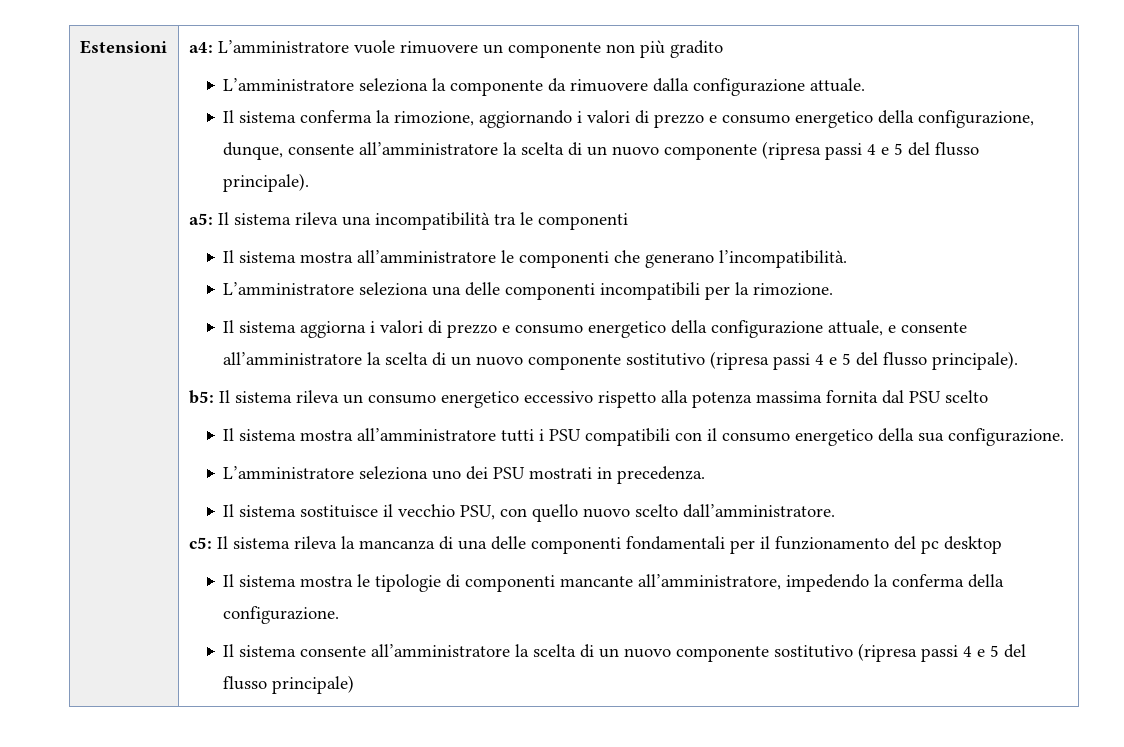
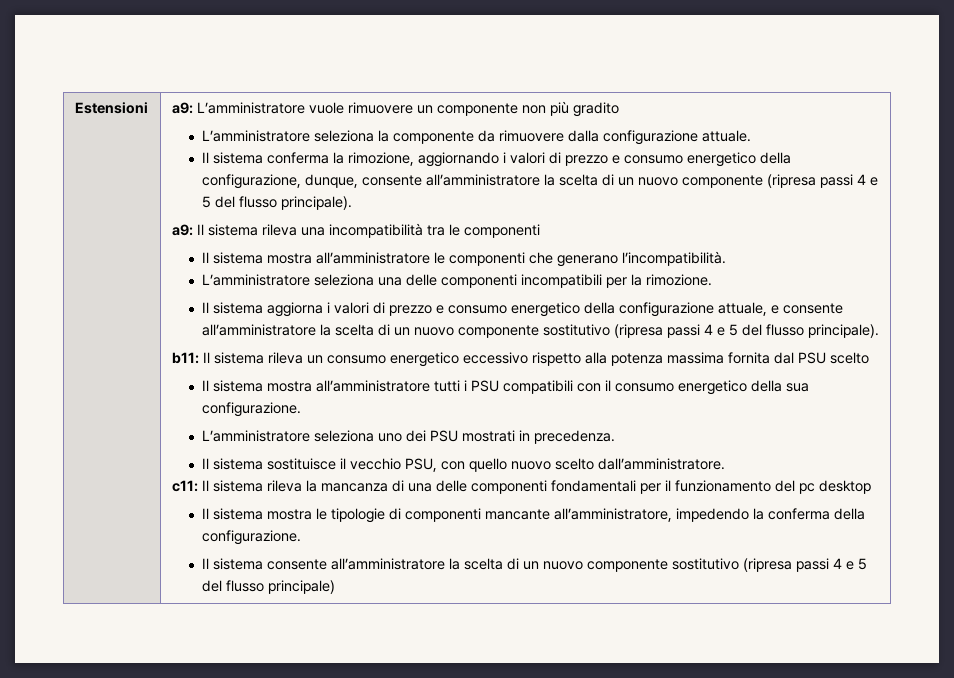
- a4: L’amministratore vuole rimuovere un componente non più gradito
+ a9: L’amministratore vuole rimuovere un componente non più gradito
- a5: Il sistema rileva una incompatibilità tra le componenti
+ a9: Il sistema rileva una incompatibilità tra le componenti
- b5: Il sistema rileva un consumo energetico eccessivo rispetto alla potenza massima fornita dal PSU scelto
+ b11: Il sistema rileva un consumo energetico eccessivo rispetto alla potenza massima fornita dal PSU scelto
- c5: Il sistema rileva la mancanza di una delle componenti fondamentali per il funzionamento del pc desktop
+ c11: Il sistema rileva la mancanza di una delle componenti fondamentali per il funzionamento del pc desktop

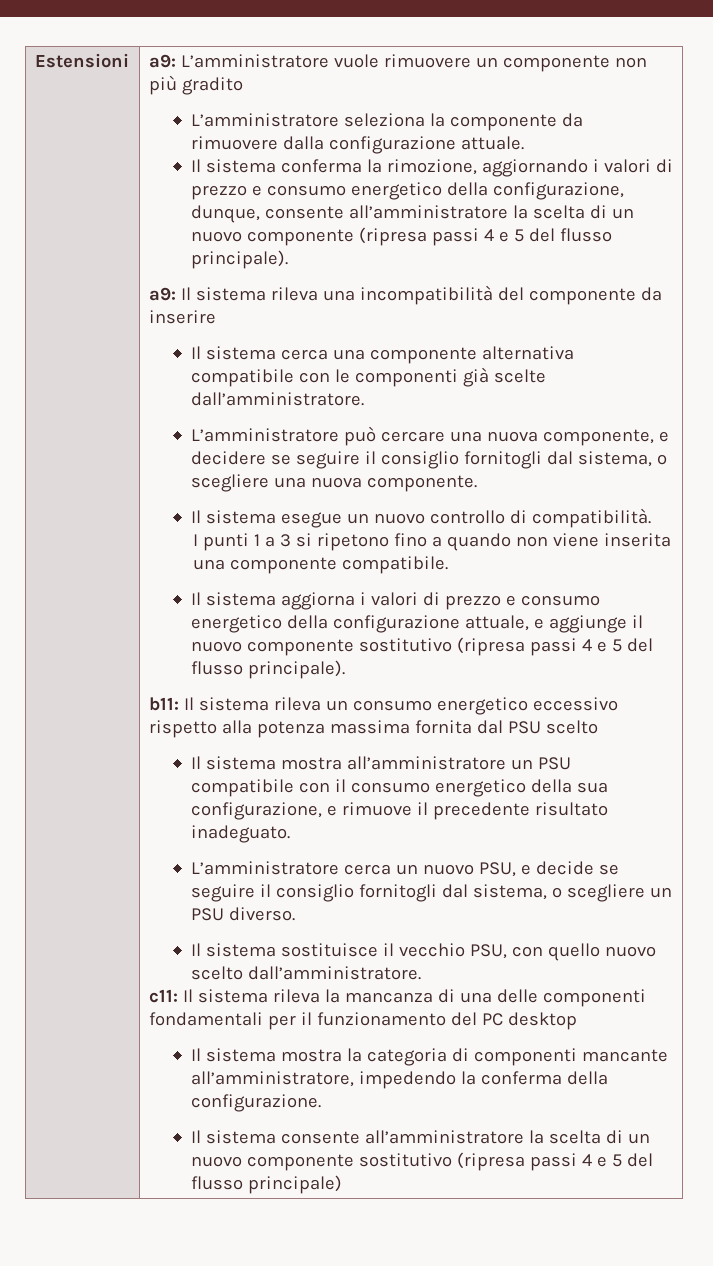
- a9: Il sistema rileva una incompatibilità tra le componenti
- Il sistema mostra all’amministratore le componenti che generano l’incompatibilità.
- L’amministratore seleziona una delle componenti incompatibili per la rimozione.
+ a9: Il sistema rileva una incompatibilità del componente da inserire
+ Il sistema cerca una componente alternativa compatibile con le componenti già scelte dall’amministratore.
+ L’amministratore può cercare una nuova componente, e decidere se seguire il consiglio fornitogli dal sistema, o scegliere una nuova componente.
+ Il sistema esegue un nuovo controllo di compatibilità.
+ I punti 1 a 3 si ripetono fino a quando non viene inserita una componente compatibile.
- Il sistema aggiorna i valori di prezzo e consumo energetico della configurazione attuale, e consente all’amministratore la scelta di un nuovo componente sostitutivo (ripresa passi 4 e 5 del flusso principale).
+ Il sistema aggiorna i valori di prezzo e consumo energetico della configurazione attuale, e aggiunge il nuovo componente sostitutivo (ripresa passi 4 e 5 del flusso principale).
- Il sistema mostra all’amministratore tutti i PSU compatibili con il consumo energetico della sua configurazione.
- L’amministratore seleziona uno dei PSU mostrati in precedenza.
+ Il sistema mostra all’amministratore un PSU compatibile con il consumo energetico della sua configurazione, e rimuove il precedente risultato inadeguato.
+ L’amministratore cerca un nuovo PSU, e decide se seguire il consiglio fornitogli dal sistema, o scegliere un PSU diverso.
- c11: Il sistema rileva la mancanza di una delle componenti fondamentali per il funzionamento del pc desktop
+ c11: Il sistema rileva la mancanza di una delle componenti fondamentali per il funzionamento del PC desktop
- Il sistema mostra le tipologie di componenti mancante all’amministratore, impedendo la conferma della configurazione.
+ Il sistema mostra la categoria di componenti mancante all’amministratore, impedendo la conferma della configurazione.

